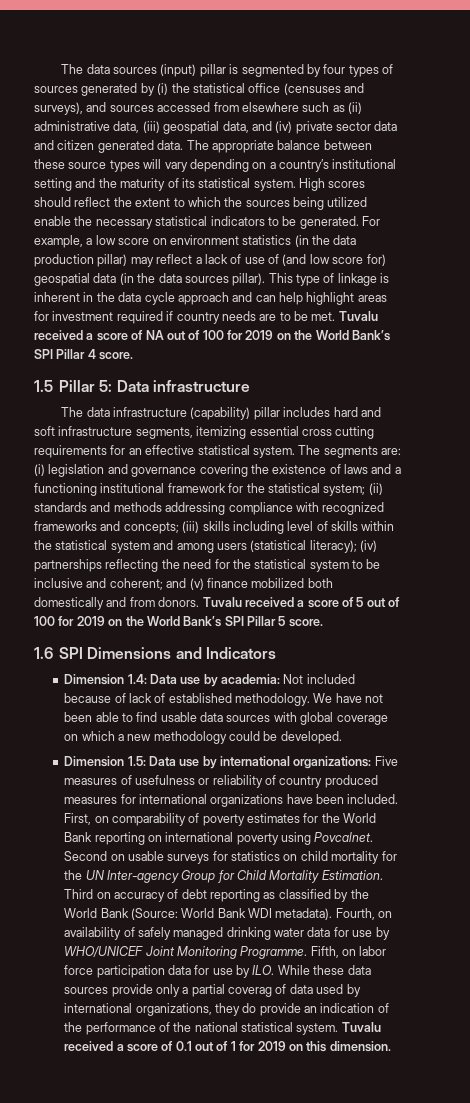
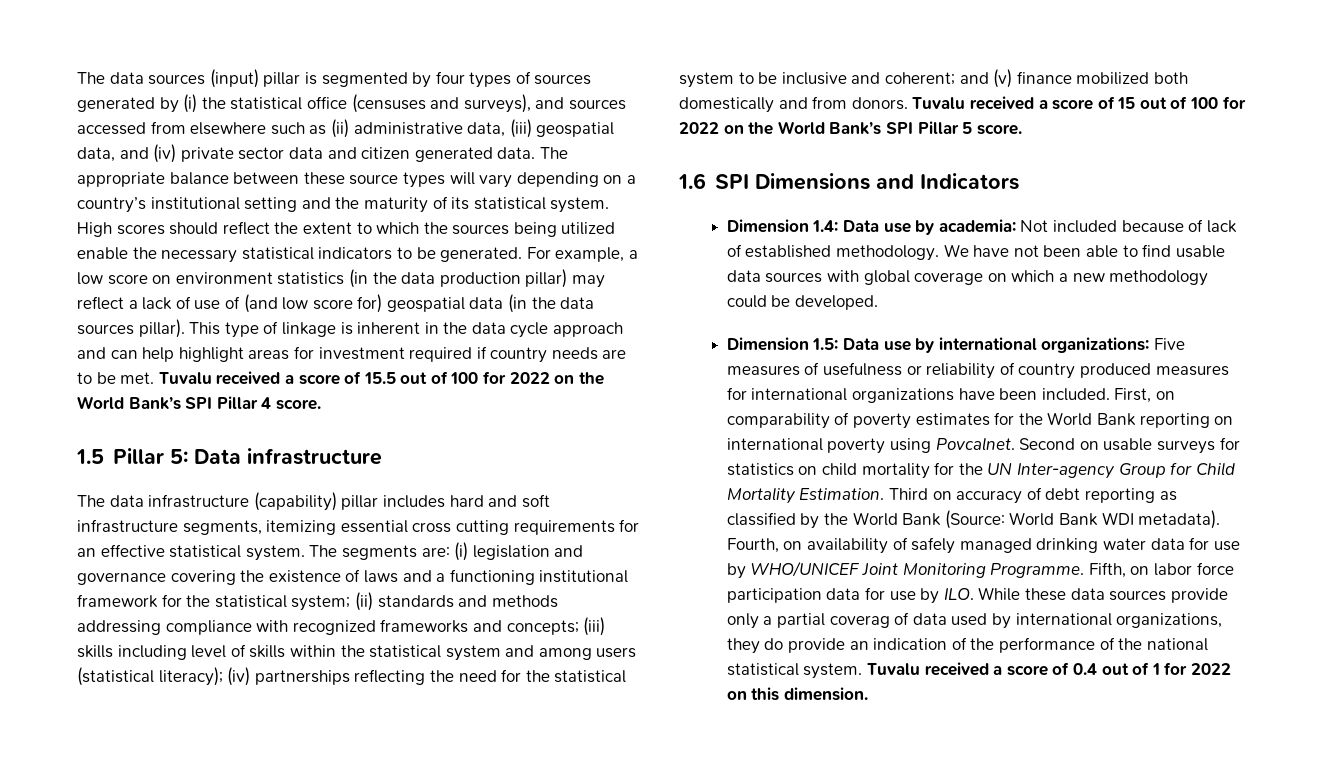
- Tuvalu received a score of NA out of 100 for 2019 on the World Bank’s SPI Pillar 4 score.
+ Tuvalu received a score of 15.5 out of 100 for 2022 on the World Bank’s SPI Pillar 4 score.
- Tuvalu received a score of 5 out of 100 for 2019 on the World Bank’s SPI Pillar 5 score.
+ Tuvalu received a score of 15 out of 100 for 2022 on the World Bank’s SPI Pillar 5 score.
- Tuvalu received a score of 0.1 out of 1 for 2019 on this dimension.
+ Tuvalu received a score of 0.4 out of 1 for 2022 on this dimension.

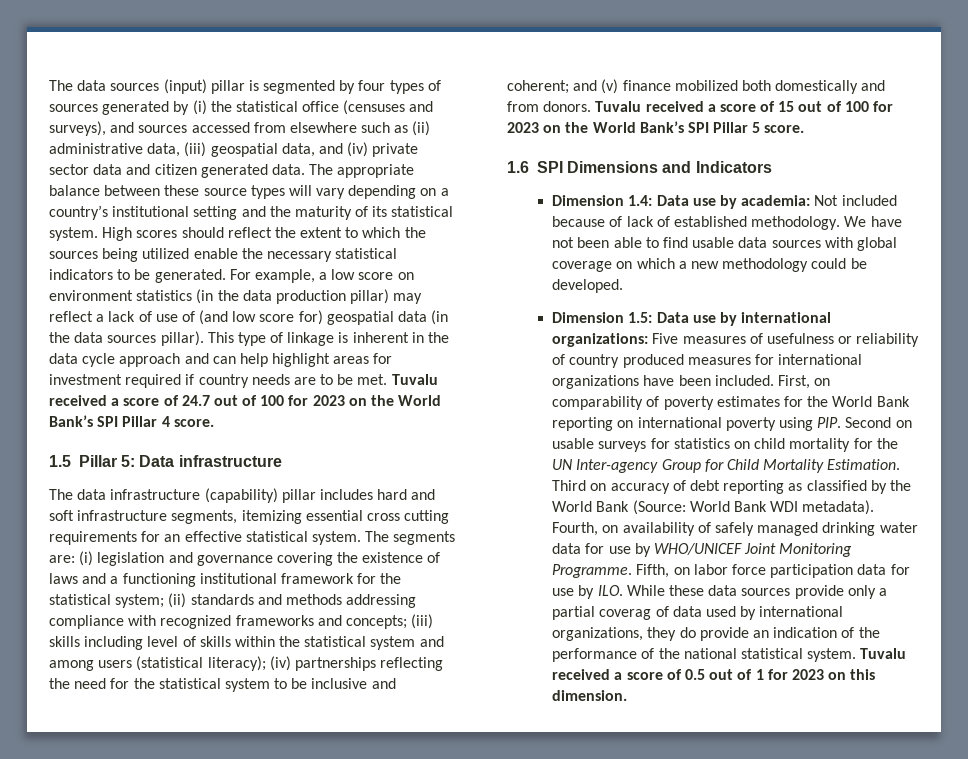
- Tuvalu received a score of 15.5 out of 100 for 2022 on the World Bank’s SPI Pillar 4 score.
+ Tuvalu received a score of 24.7 out of 100 for 2023 on the World Bank’s SPI Pillar 4 score.
- Tuvalu received a score of 15 out of 100 for 2022 on the World Bank’s SPI Pillar 5 score.
+ Tuvalu received a score of 15 out of 100 for 2023 on the World Bank’s SPI Pillar 5 score.
- First, on comparability of poverty estimates for the World Bank reporting on international poverty using Povcalnet. Second on usable surveys for statistics on child mortality for the UN Inter-agency Group for Child Mortality Estimation.
+ First, on comparability of poverty estimates for the World Bank reporting on international poverty using PIP. Second on usable surveys for statistics on child mortality for the UN Inter-agency Group for Child Mortality Estimation.
- Tuvalu received a score of 0.4 out of 1 for 2022 on this dimension.
+ Tuvalu received a score of 0.5 out of 1 for 2023 on this dimension.

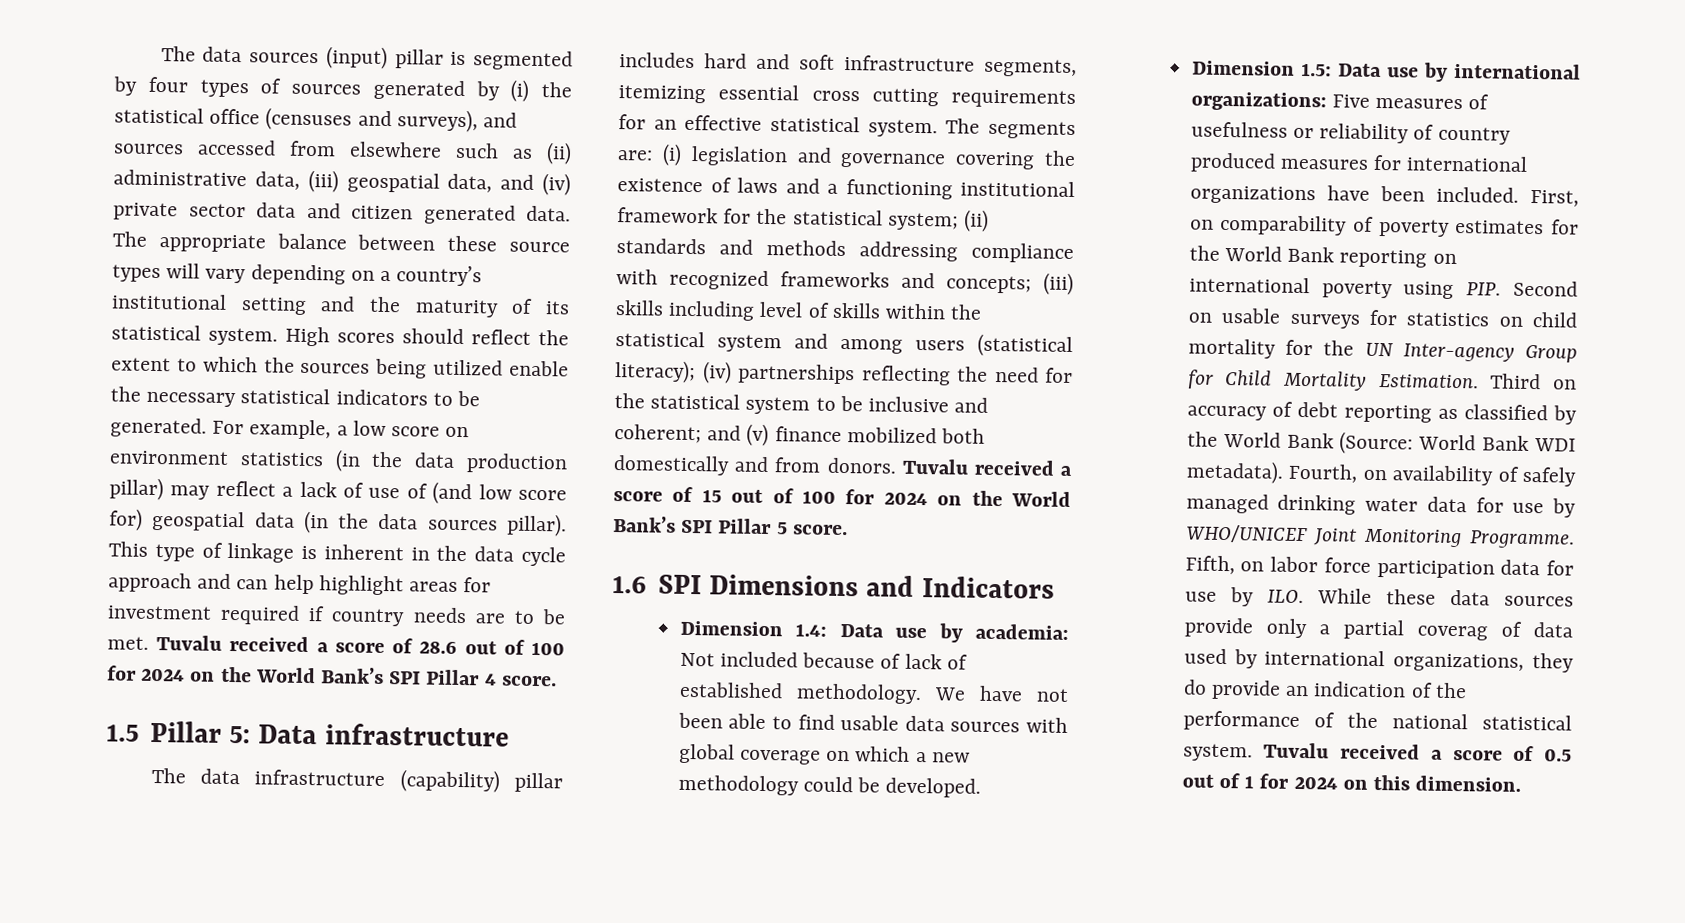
- Tuvalu received a score of 24.7 out of 100 for 2023 on the World Bank’s SPI Pillar 4 score.
+ Tuvalu received a score of 28.6 out of 100 for 2024 on the World Bank’s SPI Pillar 4 score.
- Tuvalu received a score of 15 out of 100 for 2023 on the World Bank’s SPI Pillar 5 score.
+ Tuvalu received a score of 15 out of 100 for 2024 on the World Bank’s SPI Pillar 5 score.
- Tuvalu received a score of 0.5 out of 1 for 2023 on this dimension.
+ Tuvalu received a score of 0.5 out of 1 for 2024 on this dimension.

